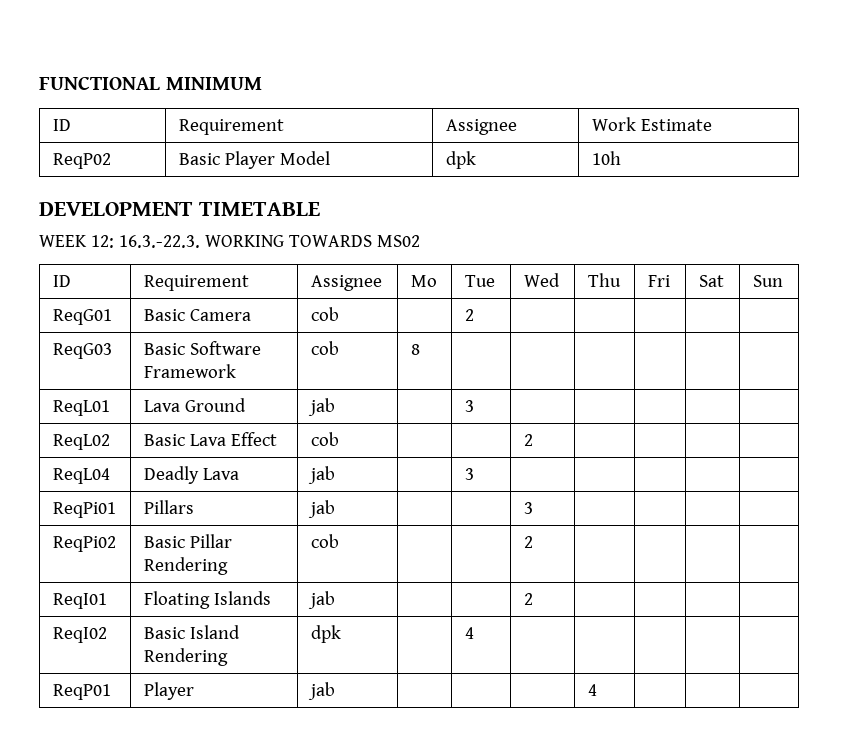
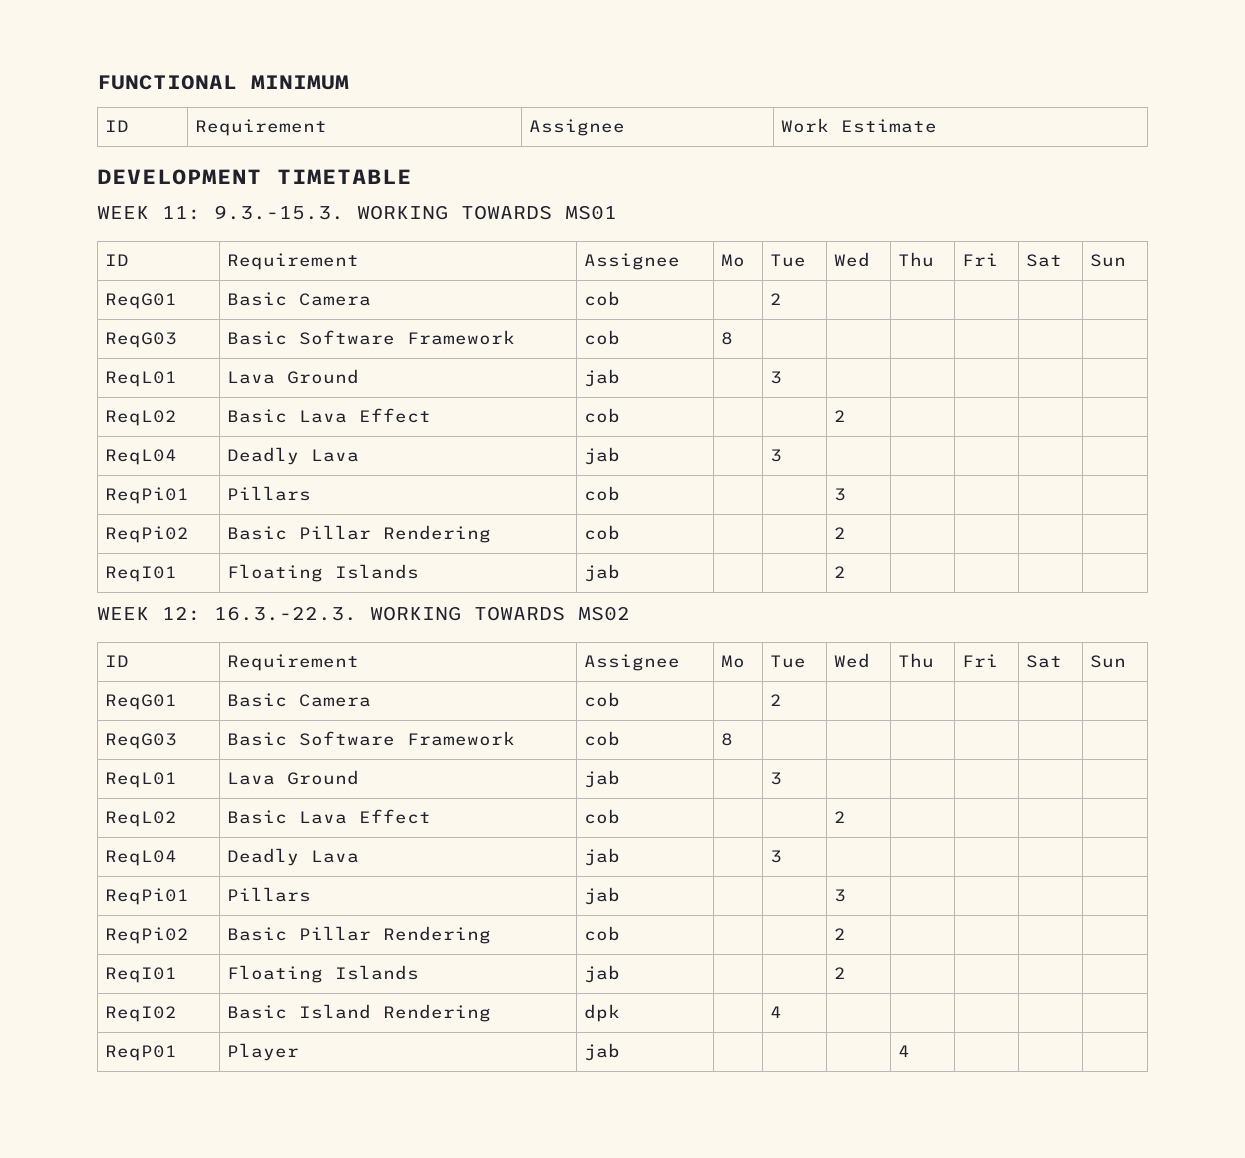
- ReqP02 | Basic Player Model | dpk | 10h
  DEVELOPMENT TIMETABLE
+ WEEK 11: 9.3.-15.3. WORKING TOWARDS MS01
+ ID | Requirement | Assignee | Mo | Tue | Wed | Thu | Fri | Sat | Sun
+ ReqG01 | Basic Camera | cob | | 2 | | | | |
+ ReqG03 | Basic Software Framework | cob | 8 | | | | | |
+ ReqL01 | Lava Ground | jab | | 3 | | | | |
+ ReqL02 | Basic Lava Effect | cob | | | 2 | | | |
+ ReqL04 | Deadly Lava | jab | | 3 | | | | |
+ ReqPi01 | Pillars | cob | | | 3 | | | |
+ ReqPi02 | Basic Pillar Rendering | cob | | | 2 | | | |
+ ReqI01 | Floating Islands | jab | | | 2 | | | |

